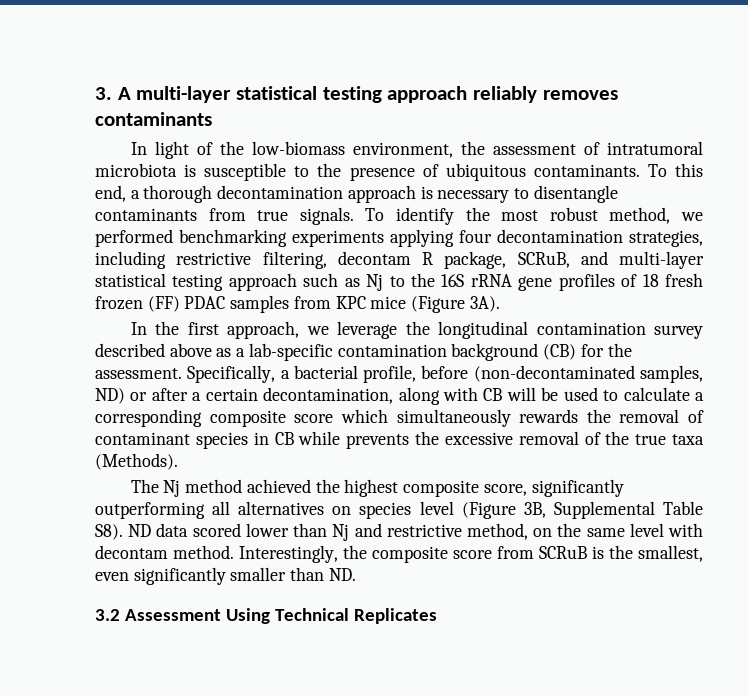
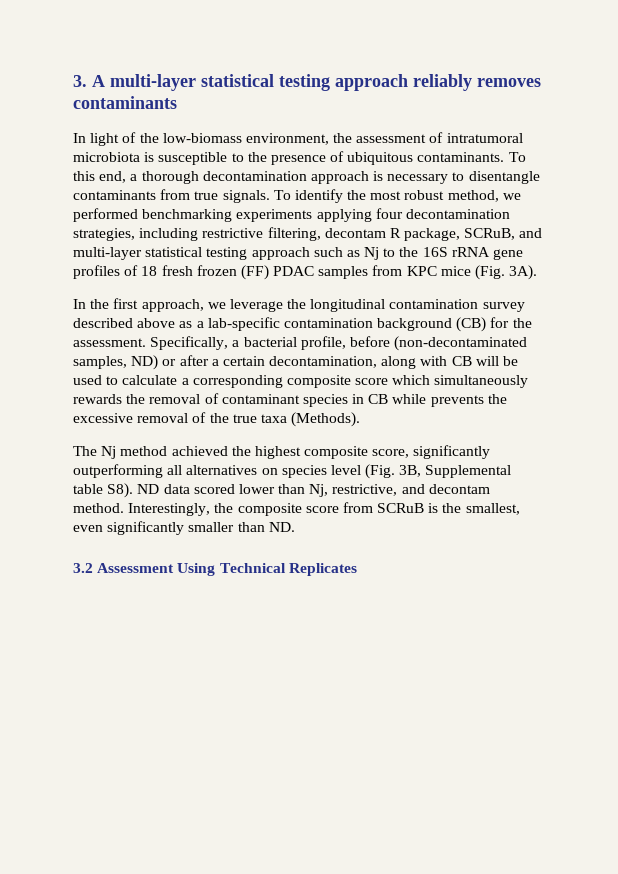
- To identify the most robust method, we performed benchmarking experiments applying four decontamination strategies, including restrictive filtering, decontam R package, SCRuB, and multi-layer statistical testing approach such as Nj to the 16S rRNA gene profiles of 18 fresh frozen (FF) PDAC samples from KPC mice (Figure 3A).
+ To identify the most robust method, we performed benchmarking experiments applying four decontamination strategies, including restrictive filtering, decontam R package, SCRuB, and multi-layer statistical testing approach such as Nj to the 16S rRNA gene profiles of 18 fresh frozen (FF) PDAC samples from KPC mice (Fig. 3A).
- The Nj method achieved the highest composite score, significantly outperforming all alternatives on species level (Figure 3B, Supplemental Table S8). ND data scored lower than Nj and restrictive method, on the same level with decontam method.
+ The Nj method achieved the highest composite score, significantly outperforming all alternatives on species level (Fig. 3B, Supplemental table S8). ND data scored lower than Nj, restrictive, and decontam method.

